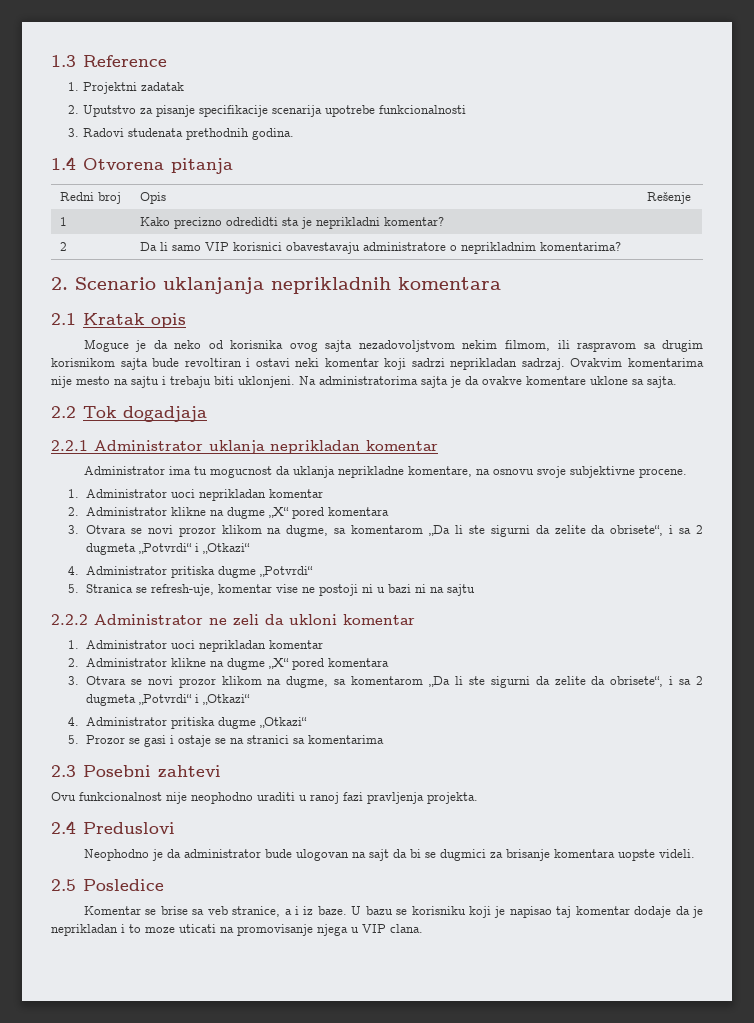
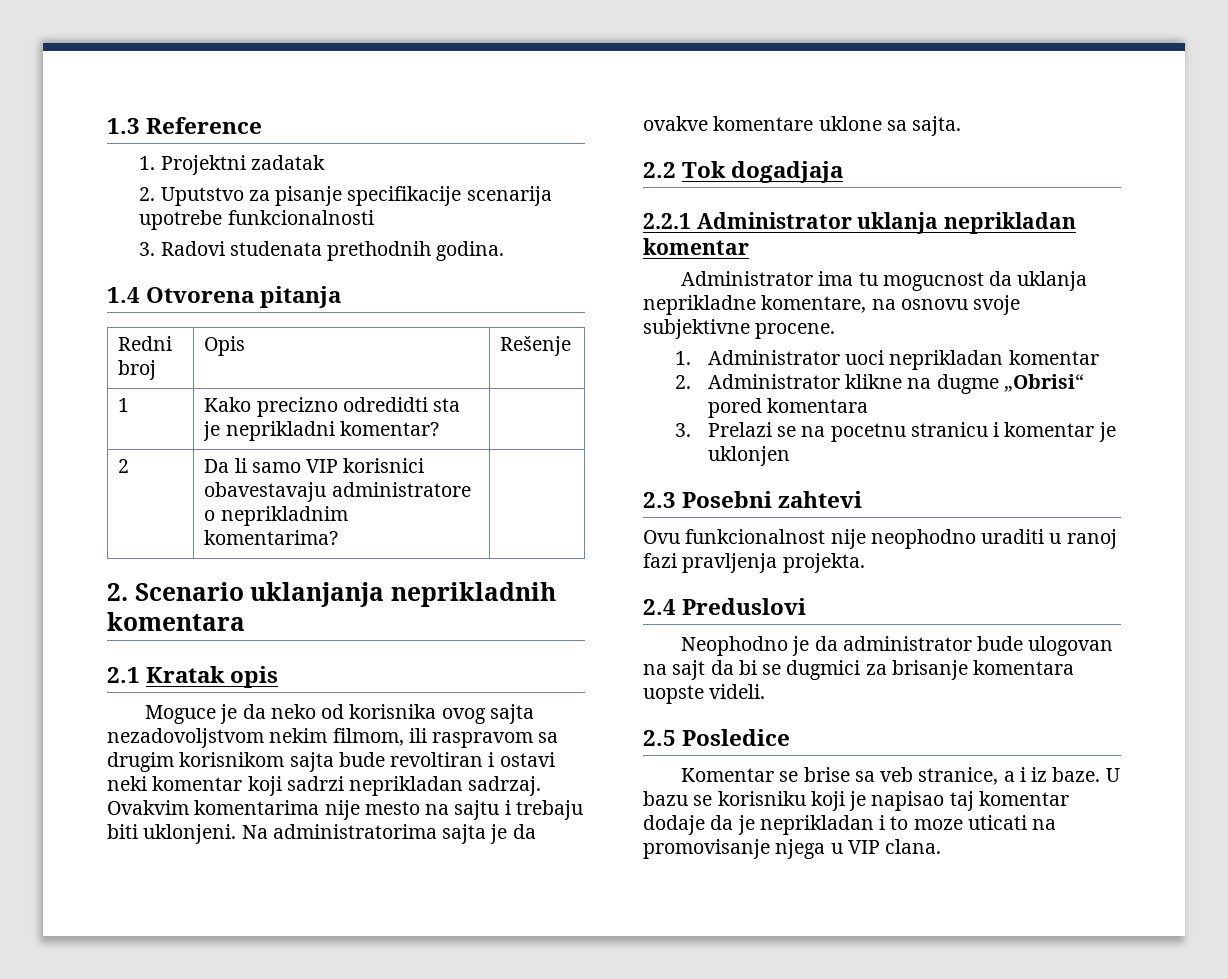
  Administrator ima tu mogucnost da uklanja neprikladne komentare, na osnovu svoje subjektivne procene.
  1. Administrator uoci neprikladan komentar
- 2. Administrator klikne na dugme „X“ pored komentara
- 3. Otvara se novi prozor klikom na dugme, sa komentarom „Da li ste sigurni da zelite da obrisete“, i sa 2 dugmeta „Potvrdi“ i „Otkazi“
- 4. Administrator pritiska dugme „Potvrdi“
- 5. Stranica se refresh-uje, komentar vise ne postoji ni u bazi ni na sajtu
- 2.2.2 Administrator ne zeli da ukloni komentar
- 1. Administrator uoci neprikladan komentar
- 2. Administrator klikne na dugme „X“ pored komentara
- 3. Otvara se novi prozor klikom na dugme, sa komentarom „Da li ste sigurni da zelite da obrisete“, i sa 2 dugmeta „Potvrdi“ i „Otkazi“
- 4. Administrator pritiska dugme „Otkazi“
- 5. Prozor se gasi i ostaje se na stranici sa komentarima
+ 2. Administrator klikne na dugme „Obrisi“ pored komentara
+ 3. Prelazi se na pocetnu stranicu i komentar je uklonjen

